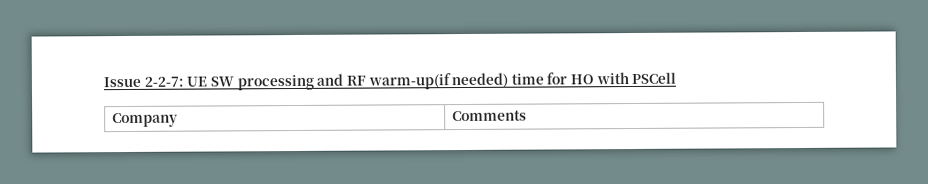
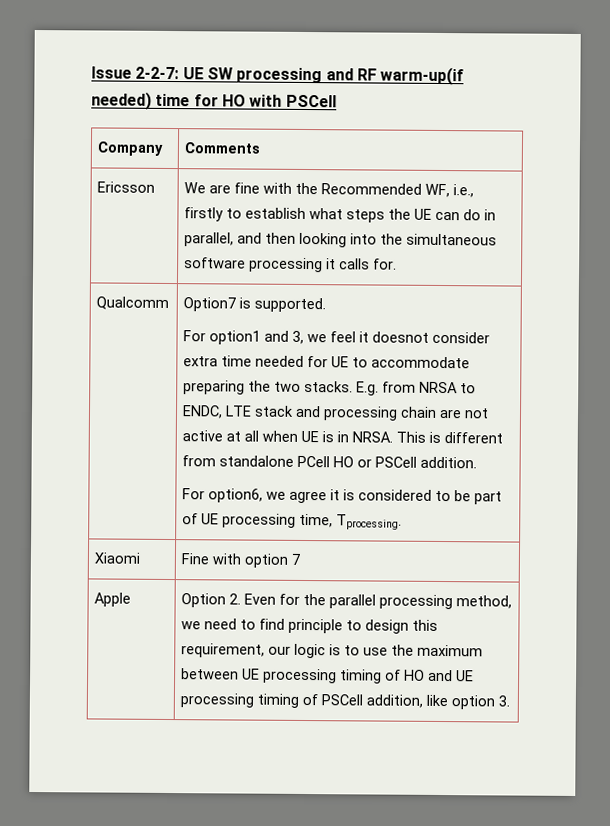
+ Ericsson | We are fine with the Recommended WF, i.e., firstly to establish what steps the UE can do in parallel, and then looking into the simultaneous software processing it calls for.
+ Qualcomm | Option7 is supported.
+ For option1 and 3, we feel it doesnot consider extra time needed for UE to accommodate preparing the two stacks. E.g. from NRSA to ENDC, LTE stack and processing chain are not active at all when UE is in NRSA. This is different from standalone PCell HO or PSCell addition.
+ For option6, we agree it is considered to be part of UE processing time, Tprocessing.
+ Xiaomi | Fine with option 7
+ Apple | Option 2. Even for the parallel processing method, we need to find principle to design this requirement, our logic is to use the maximum between UE processing timing of HO and UE processing timing of PSCell addition, like option 3.

